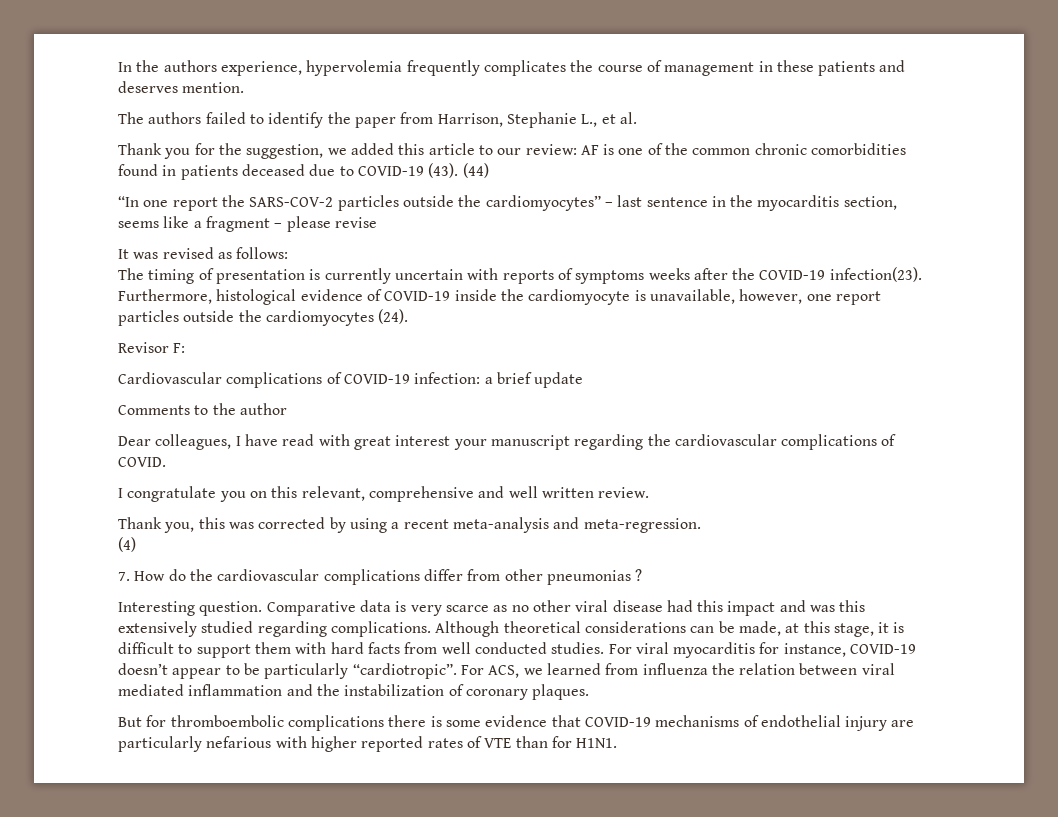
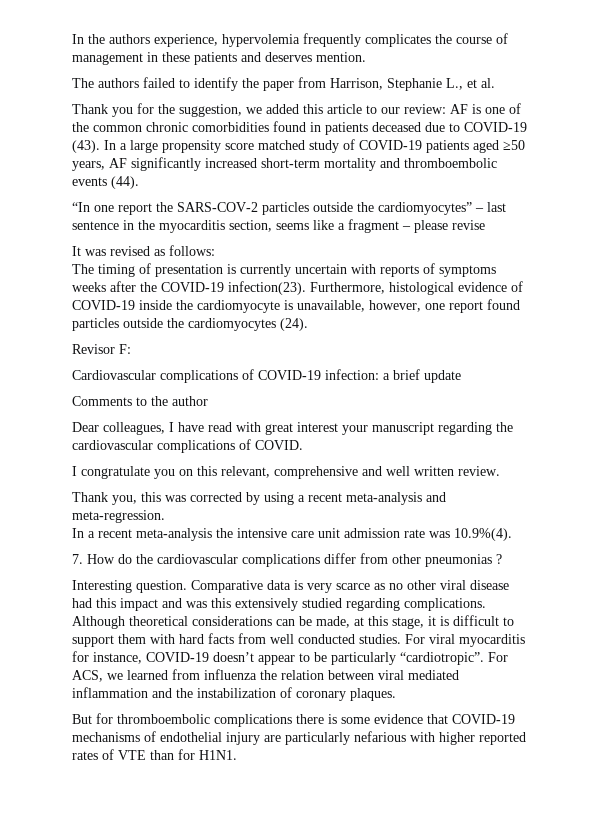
- (44)
+ In a large propensity score matched study of COVID-19 patients aged ≥50 years, AF significantly increased short-term mortality and thromboembolic events (44).
- Furthermore, histological evidence of COVID-19 inside the cardiomyocyte is unavailable, however, one report particles outside the cardiomyocytes (24).
+ Furthermore, histological evidence of COVID-19 inside the cardiomyocyte is unavailable, however, one report found particles outside the cardiomyocytes (24).
- (4)
+ In a recent meta-analysis the intensive care unit admission rate was 10.9%(4).

